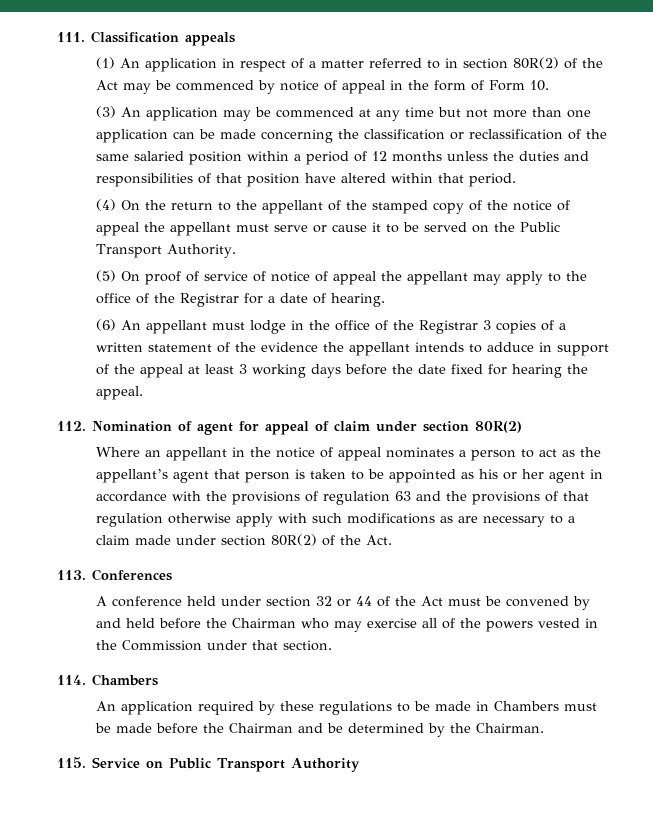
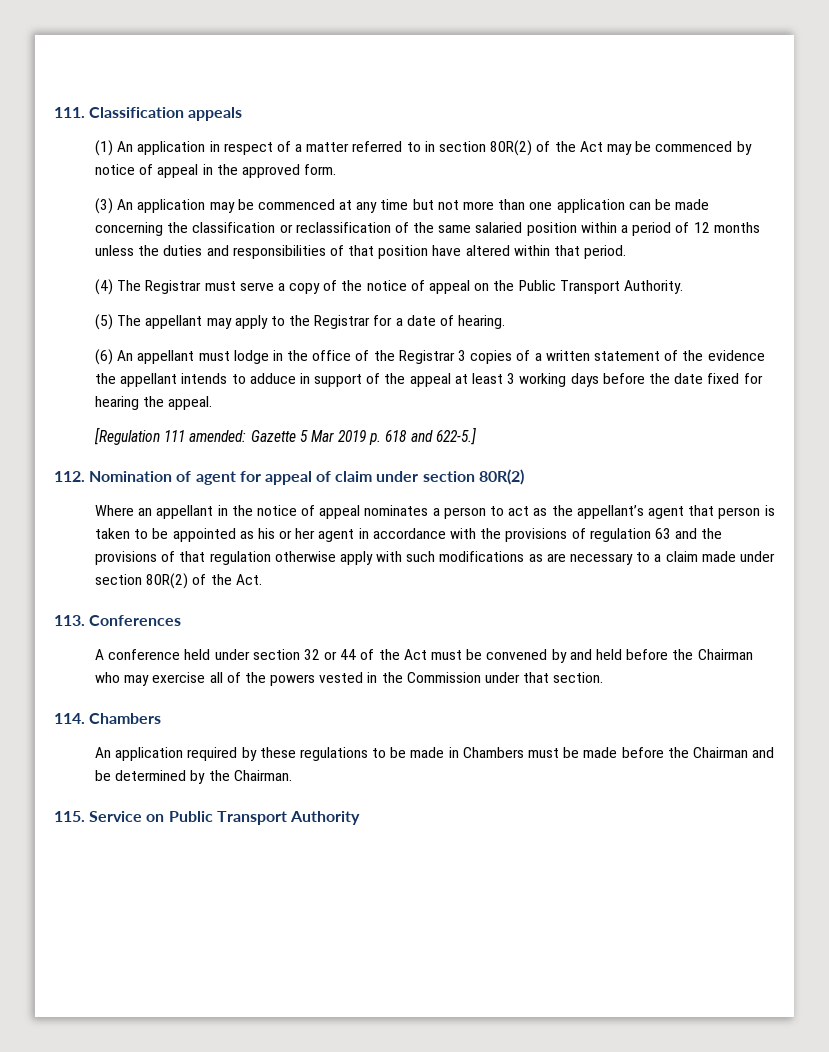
- (1) An application in respect of a matter referred to in section 80R(2) of the Act may be commenced by notice of appeal in the form of Form 10.
+ (1) An application in respect of a matter referred to in section 80R(2) of the Act may be commenced by notice of appeal in the approved form.
- (4) On the return to the appellant of the stamped copy of the notice of appeal the appellant must serve or cause it to be served on the Public Transport Authority.
+ (4) The Registrar must serve a copy of the notice of appeal on the Public Transport Authority.
- (5) On proof of service of notice of appeal the appellant may apply to the office of the Registrar for a date of hearing.
+ (5) The appellant may apply to the Registrar for a date of hearing.
+ [Regulation 111 amended: Gazette 5 Mar 2019 p. 618 and 622-5.]

